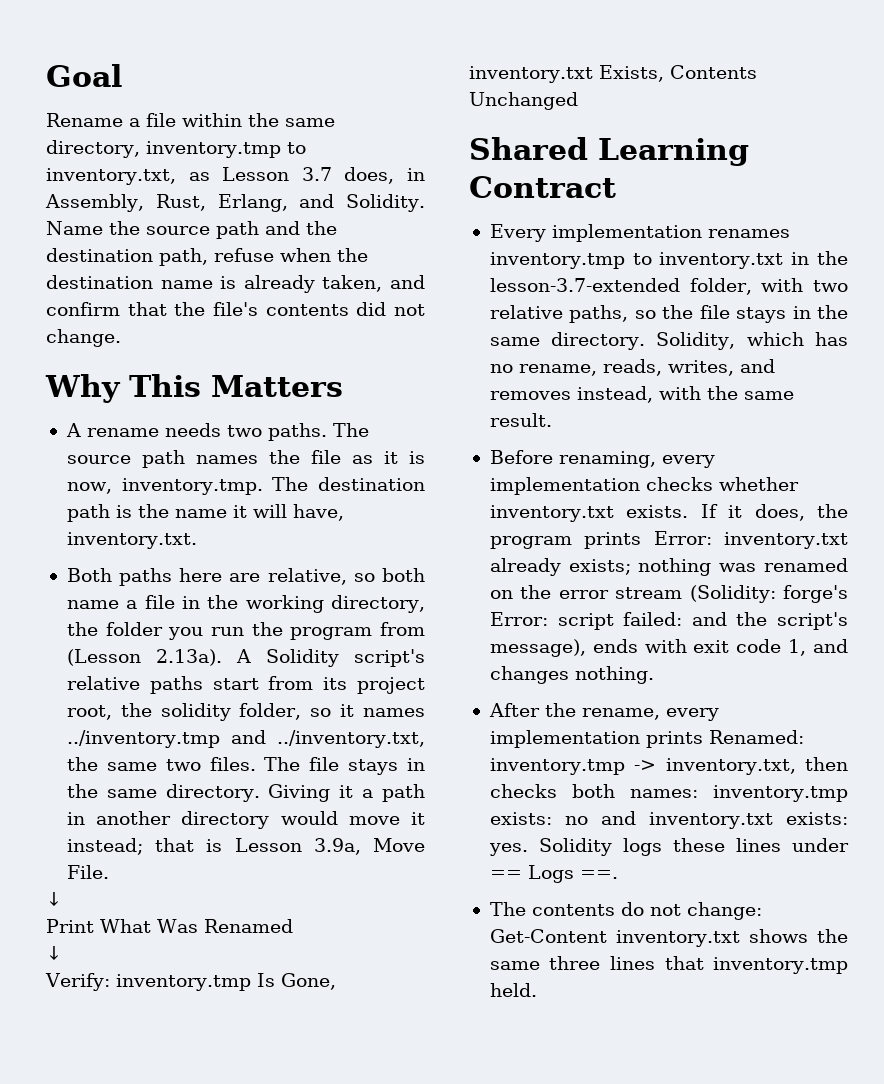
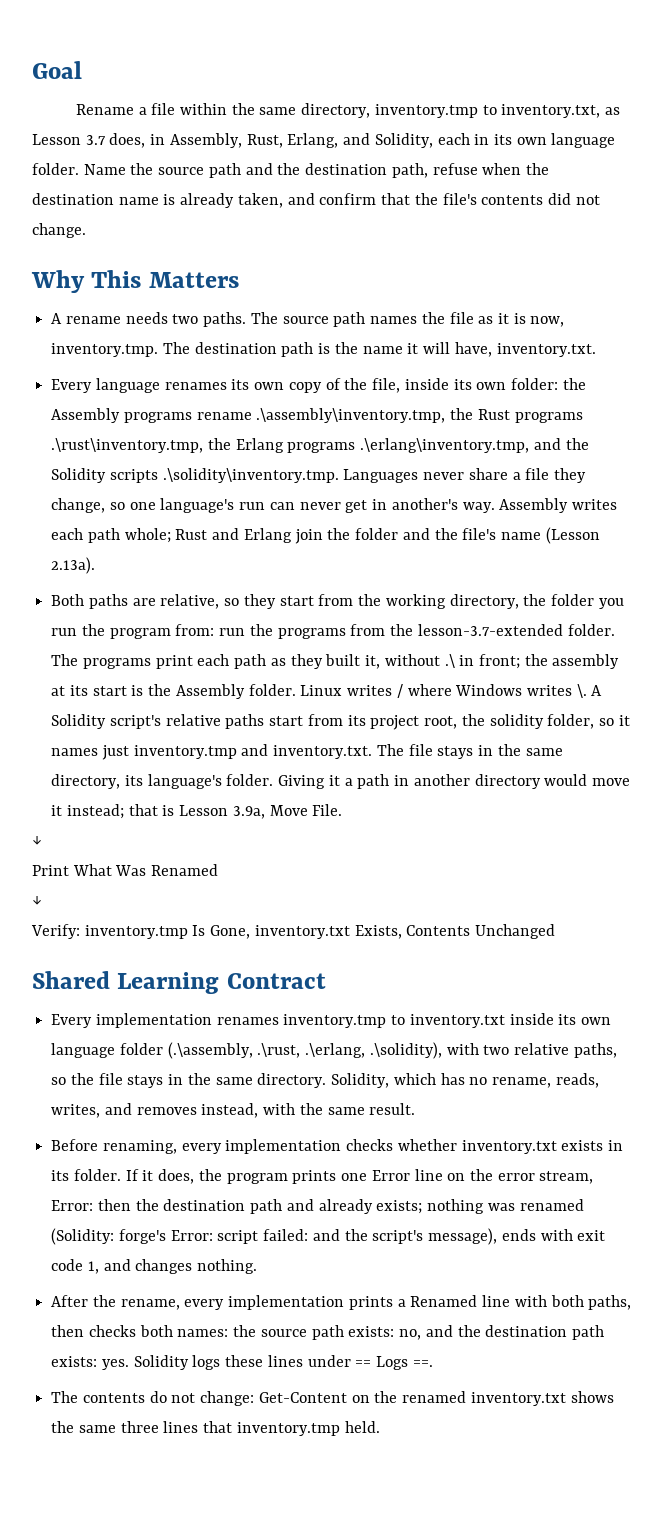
- Rename a file within the same directory, inventory.tmp to inventory.txt, as Lesson 3.7 does, in Assembly, Rust, Erlang, and Solidity.
+ Rename a file within the same directory, inventory.tmp to inventory.txt, as Lesson 3.7 does, in Assembly, Rust, Erlang, and Solidity, each in its own language folder.
+ Every language renames its own copy of the file, inside its own folder: the Assembly programs rename .\assembly\inventory.tmp, the Rust programs .\rust\inventory.tmp, the Erlang programs .\erlang\inventory.tmp, and the Solidity scripts .\solidity\inventory.tmp. Languages never share a file they change, so one language's run can never get in another's way. Assembly writes each path whole; Rust and Erlang join the folder and the file's name (Lesson 2.13a).
- Both paths here are relative, so both name a file in the working directory, the folder you run the program from (Lesson 2.13a). A Solidity script's relative paths start from its project root, the solidity folder, so it names ../inventory.tmp and ../inventory.txt, the same two files. The file stays in the same directory.
+ Both paths are relative, so they start from the working directory, the folder you run the program from: run the programs from the lesson-3.7-extended folder. The programs print each path as they built it, without .\ in front; the assembly at its start is the Assembly folder. Linux writes / where Windows writes \. A Solidity script's relative paths start from its project root, the solidity folder, so it names just inventory.tmp and inventory.txt. The file stays in the same directory, its language's folder.
- Every implementation renames inventory.tmp to inventory.txt in the lesson-3.7-extended folder, with two relative paths, so the file stays in the same directory.
+ Every implementation renames inventory.tmp to inventory.txt inside its own language folder (.\assembly, .\rust, .\erlang, .\solidity), with two relative paths, so the file stays in the same directory.
- Before renaming, every implementation checks whether inventory.txt exists.
+ Before renaming, every implementation checks whether inventory.txt exists in its folder.
- If it does, the program prints Error: inventory.txt already exists; nothing was renamed on the error stream (Solidity: forge's Error: script failed: and the script's message), ends with exit code 1, and changes nothing.
+ If it does, the program prints one Error line on the error stream, Error: then the destination path and already exists; nothing was renamed (Solidity: forge's Error: script failed: and the script's message), ends with exit code 1, and changes nothing.
- After the rename, every implementation prints Renamed: inventory.tmp -> inventory.txt, then checks both names: inventory.tmp exists: no and inventory.txt exists: yes.
+ After the rename, every implementation prints a Renamed line with both paths, then checks both names: the source path exists: no, and the destination path exists: yes.
- The contents do not change: Get-Content inventory.txt shows the same three lines that inventory.tmp held.
+ The contents do not change: Get-Content on the renamed inventory.txt shows the same three lines that inventory.tmp held.

